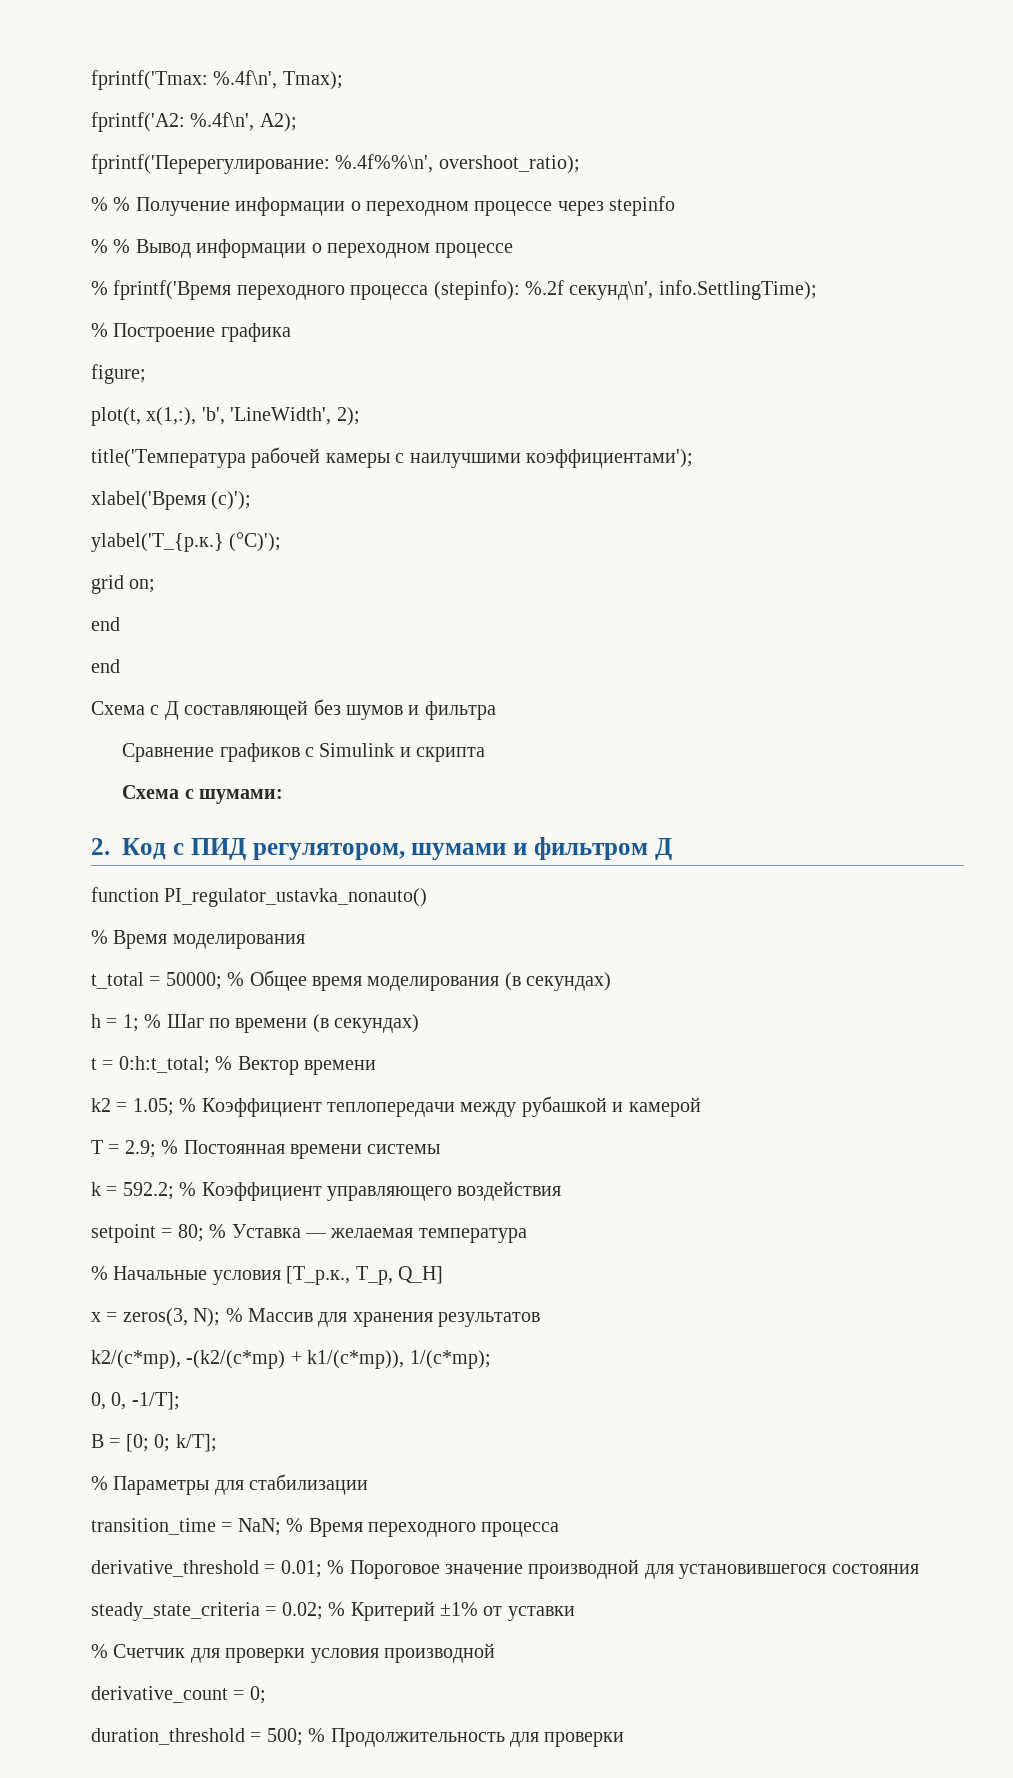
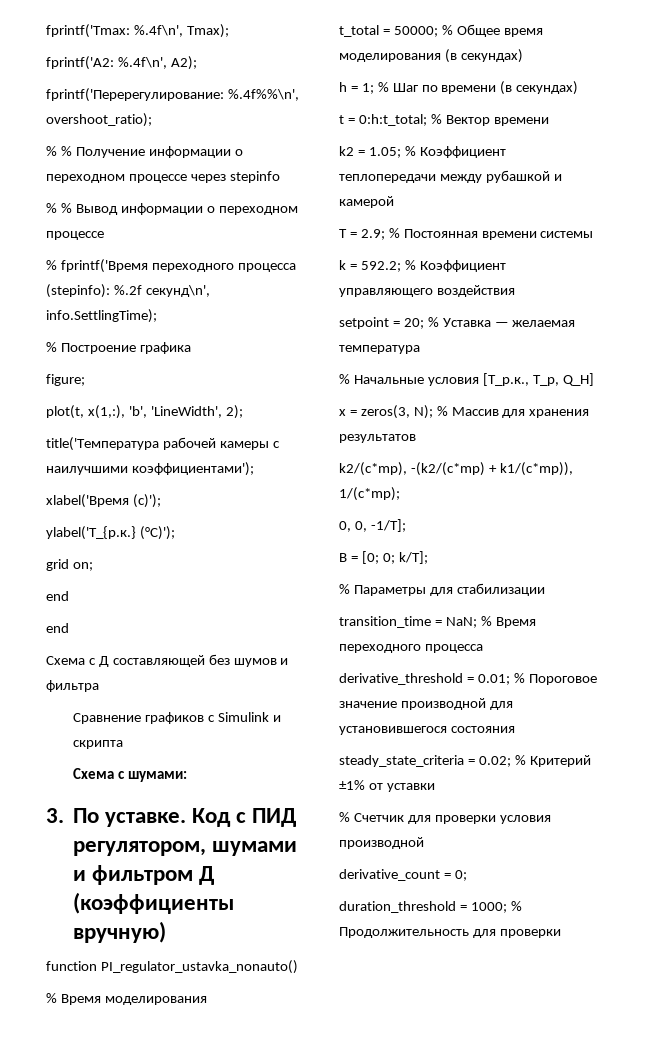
- 2. Код с ПИД регулятором, шумами и фильтром Д
+ 3. По уставке. Код с ПИД регулятором, шумами и фильтром Д (коэффициенты вручную)
- setpoint = 80; % Уставка — желаемая температура
+ setpoint = 20; % Уставка — желаемая температура
- duration_threshold = 500; % Продолжительность для проверки
+ duration_threshold = 1000; % Продолжительность для проверки

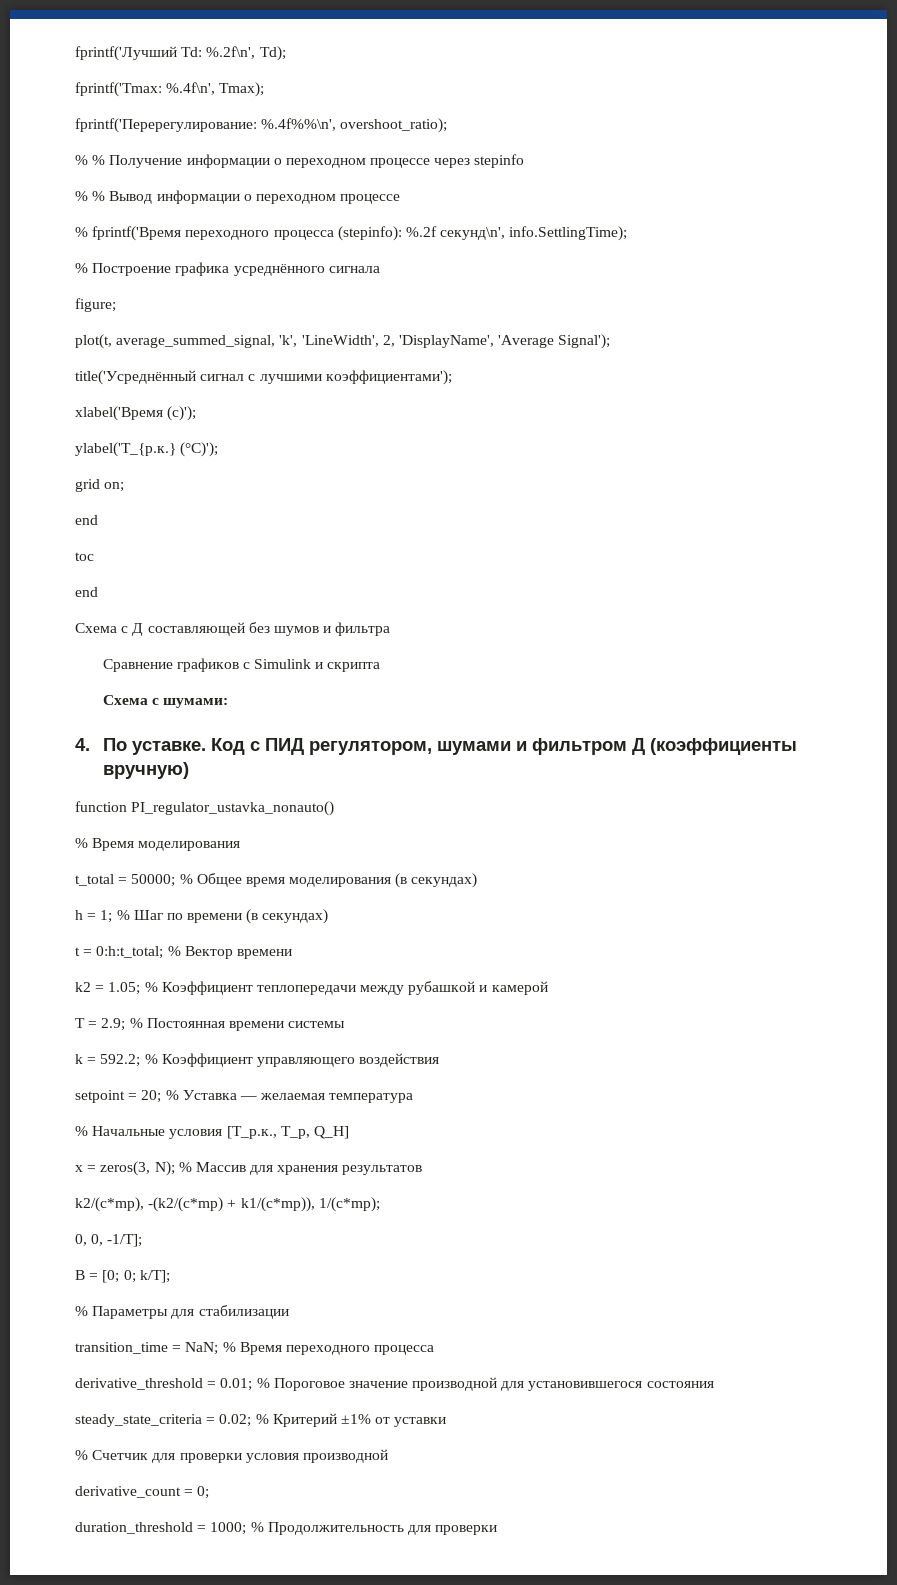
+ fprintf('Лучший Td: %.2f\n', Td);
- fprintf('A2: %.4f\n', A2);
- % Построение графика
+ % Построение графика усреднённого сигнала
- plot(t, x(1,:), 'b', 'LineWidth', 2);
- title('Температура рабочей камеры с наилучшими коэффициентами');
+ plot(t, average_summed_signal, 'k', 'LineWidth', 2, 'DisplayName', 'Average Signal');
+ title('Усреднённый сигнал с лучшими коэффициентами');
+ toc
- 3. По уставке.
+ 4. По уставке.

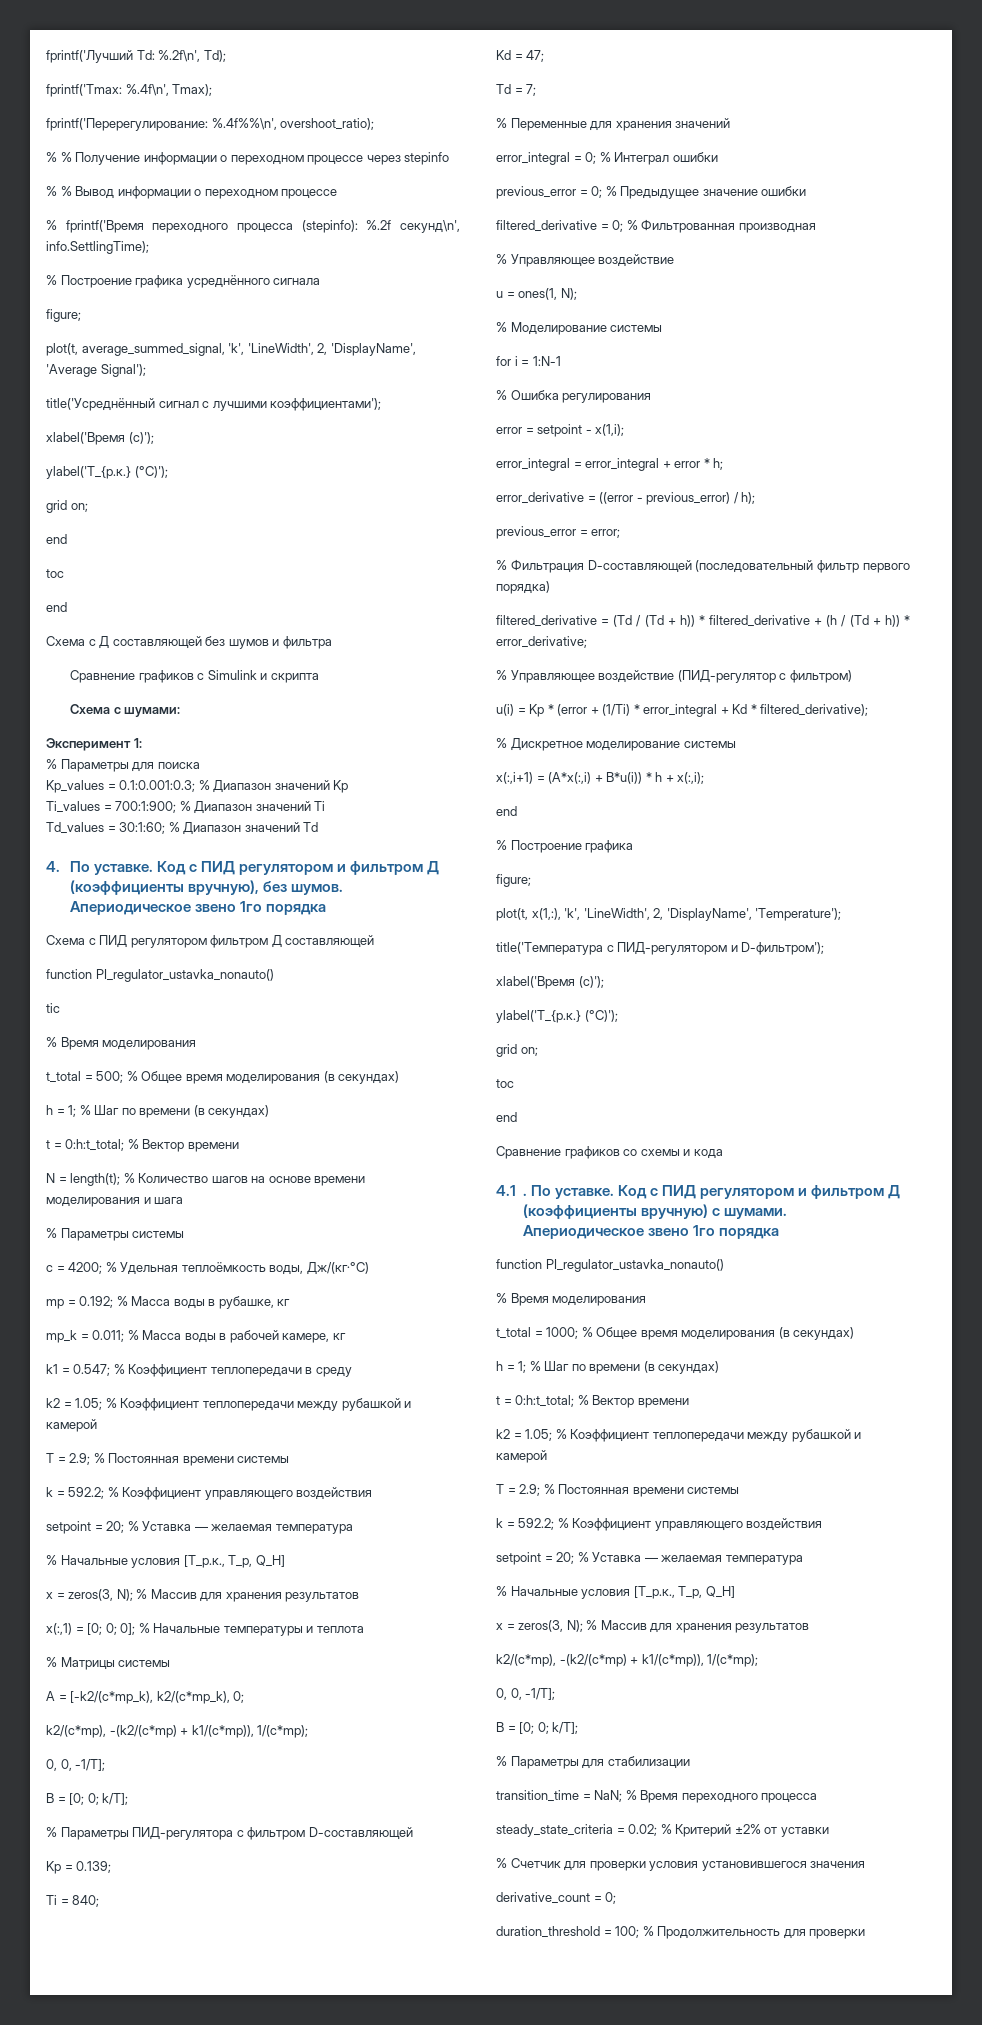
+ Эксперимент 1:
+ % Параметры для поиска
+ Kp_values = 0.1:0.001:0.3; % Диапазон значений Kp
+ Ti_values = 700:1:900; % Диапазон значений Ti
+ Td_values = 30:1:60; % Диапазон значений Td
- Код с ПИД регулятором, шумами и фильтром Д (коэффициенты вручную)
+ Код с ПИД регулятором и фильтром Д (коэффициенты вручную), без шумов. Апериодическое звено 1го порядка
+ Схема с ПИД регулятором фильтром Д составляющей
+ function PI_regulator_ustavka_nonauto()
+ tic
+ % Время моделирования
+ t_total = 500; % Общее время моделирования (в секундах)
+ h = 1; % Шаг по времени (в секундах)
+ t = 0:h:t_total; % Вектор времени
+ N = length(t); % Количество шагов на основе времени моделирования и шага
+ % Параметры системы
+ c = 4200; % Удельная теплоёмкость воды, Дж/(кг·°C)
+ mp = 0.192; % Масса воды в рубашке, кг
+ mp_k = 0.011; % Масса воды в рабочей камере, кг
+ k1 = 0.547; % Коэффициент теплопередачи в среду
+ k2 = 1.05; % Коэффициент теплопередачи между рубашкой и камерой
+ T = 2.9; % Постоянная времени системы
+ k = 592.2; % Коэффициент управляющего воздействия
+ setpoint = 20; % Уставка — желаемая температура
+ % Начальные условия [T_р.к., T_p, Q_H]
+ x = zeros(3, N); % Массив для хранения результатов
+ x(:,1) = [0; 0; 0]; % Начальные температуры и теплота
+ % Матрицы системы
+ A = [-k2/(c*mp_k), k2/(c*mp_k), 0;
+ k2/(c*mp), -(k2/(c*mp) + k1/(c*mp)), 1/(c*mp);
+ 0, 0, -1/T];
+ B = [0; 0; k/T];
+ % Параметры ПИД-регулятора с фильтром D-составляющей
+ Kp = 0.139;
+ Ti = 840;
+ Kd = 47;
+ Td = 7;
+ % Переменные для хранения значений
+ error_integral = 0; % Интеграл ошибки
+ previous_error = 0; % Предыдущее значение ошибки
+ filtered_derivative = 0; % Фильтрованная производная
+ % Управляющее воздействие
+ u = ones(1, N);
+ % Моделирование системы
+ for i = 1:N-1
+ % Ошибка регулирования
+ error = setpoint - x(1,i);
+ error_integral = error_integral + error * h;
+ error_derivative = ((error - previous_error) / h);
+ previous_error = error;
+ % Фильтрация D-составляющей (последовательный фильтр первого порядка)
+ filtered_derivative = (Td / (Td + h)) * filtered_derivative + (h / (Td + h)) * error_derivative;
+ % Управляющее воздействие (ПИД-регулятор с фильтром)
+ u(i) = Kp * (error + (1/Ti) * error_integral + Kd * filtered_derivative);
+ % Дискретное моделирование системы
+ x(:,i+1) = (A*x(:,i) + B*u(i)) * h + x(:,i);
+ end
+ % Построение графика
+ figure;
+ plot(t, x(1,:), 'k', 'LineWidth', 2, 'DisplayName', 'Temperature');
+ title('Температура с ПИД-регулятором и D-фильтром');
+ xlabel('Время (с)');
+ ylabel('T_{р.к.} (°C)');
+ grid on;
+ toc
+ end
+ Сравнение графиков со схемы и кода
+ 4.1 . По уставке. Код с ПИД регулятором и фильтром Д (коэффициенты вручную) с шумами. Апериодическое звено 1го порядка
- t_total = 50000; % Общее время моделирования (в секундах)
+ t_total = 1000; % Общее время моделирования (в секундах)
- derivative_threshold = 0.01; % Пороговое значение производной для установившегося состояния
- steady_state_criteria = 0.02; % Критерий ±1% от уставки
+ steady_state_criteria = 0.02; % Критерий ±2% от уставки
- % Счетчик для проверки условия производной
+ % Счетчик для проверки условия установившегося значения
- duration_threshold = 1000; % Продолжительность для проверки
+ duration_threshold = 100; % Продолжительность для проверки

